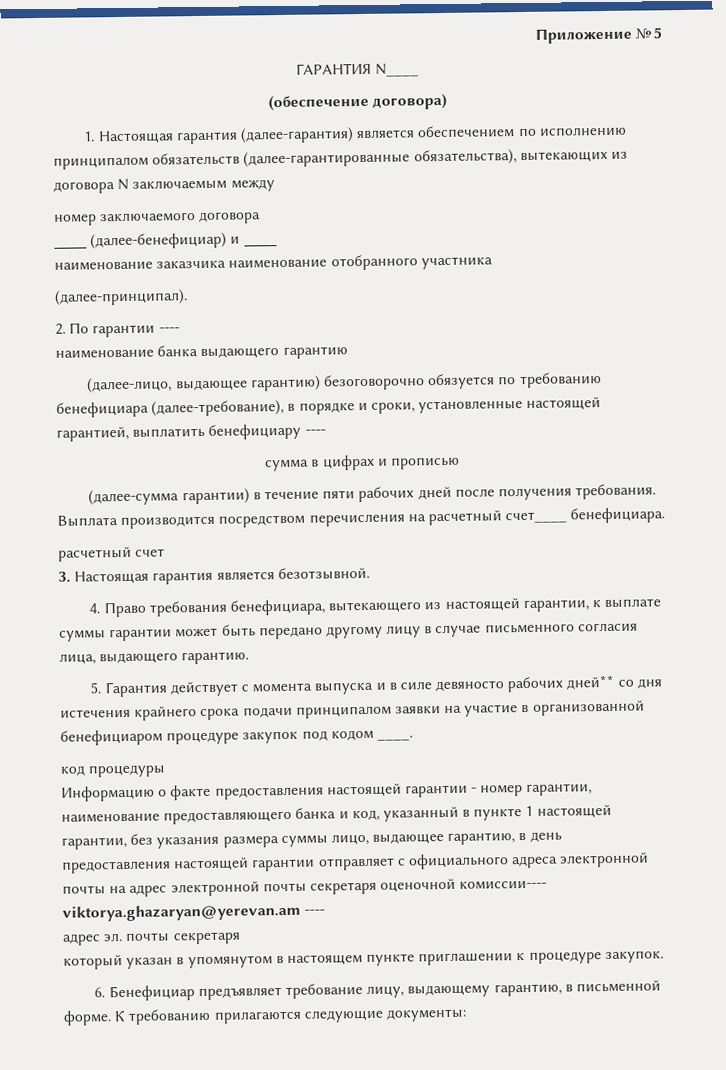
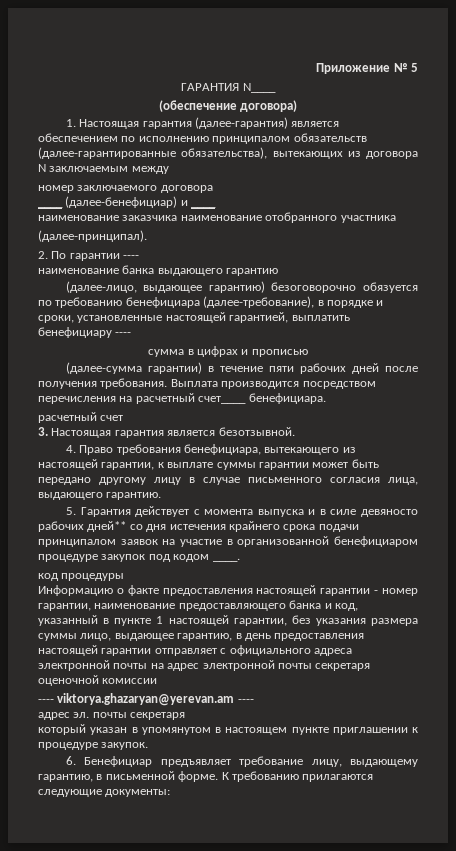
- 5. Гарантия действует с момента выпуска и в силе девяносто рабочих дней** со дня истечения крайнего срока подачи принципалом заявки на участие в организованной бенефициаром процедуре закупок под кодом ____.
+ 5. Гарантия действует с момента выпуска и в силе девяносто рабочих дней** со дня истечения крайнего срока подачи принципалом заявок на участие в организованной бенефициаром процедуре закупок под кодом ____.
- Информацию о факте предоставления настоящей гарантии - номер гарантии, наименование предоставляющего банка и код, указанный в пункте 1 настоящей гарантии, без указания размера суммы лицо, выдающее гарантию, в день предоставления настоящей гарантии отправляет с официального адреса электронной почты на адрес электронной почты секретаря оценочной комиссии---- viktorya.ghazaryan@yerevan.am ----
+ Информацию о факте предоставления настоящей гарантии - номер гарантии, наименование предоставляющего банка и код, указанный в пункте 1 настоящей гарантии, без указания размера суммы лицо, выдающее гарантию, в день предоставления настоящей гарантии отправляет с официального адреса электронной почты на адрес электронной почты секретаря оценочной комиссии
+ ---- viktorya.ghazaryan@yerevan.am ----

